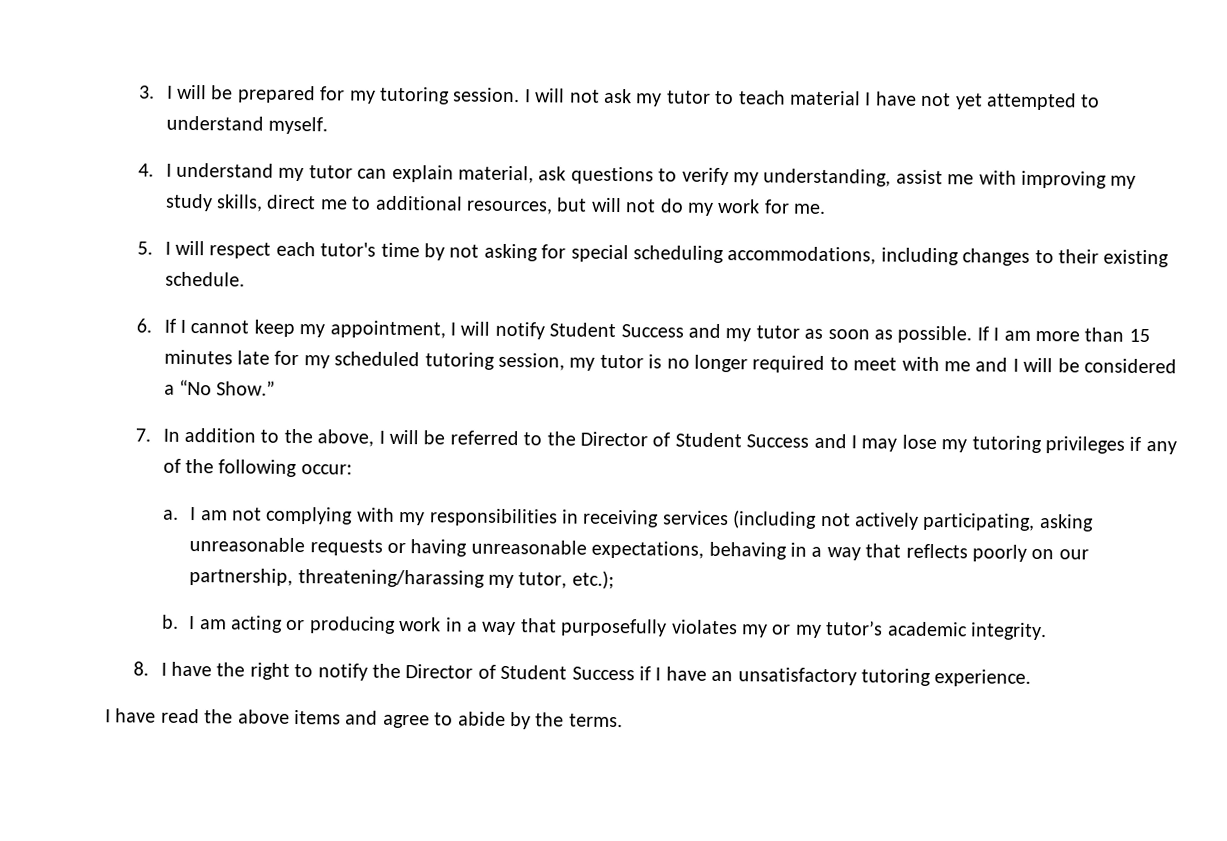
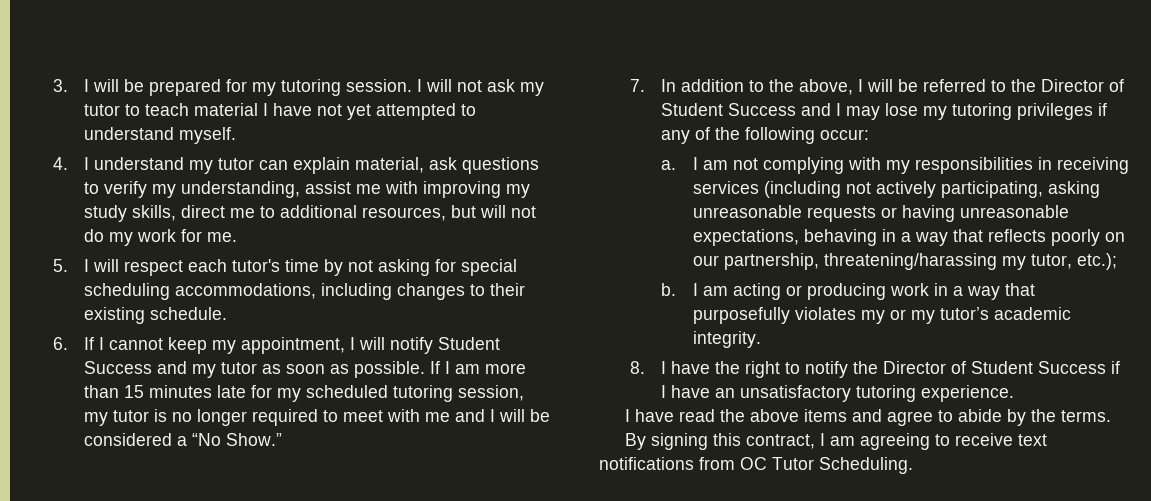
+ By signing this contract, I am agreeing to receive text notifications from OC Tutor Scheduling.

